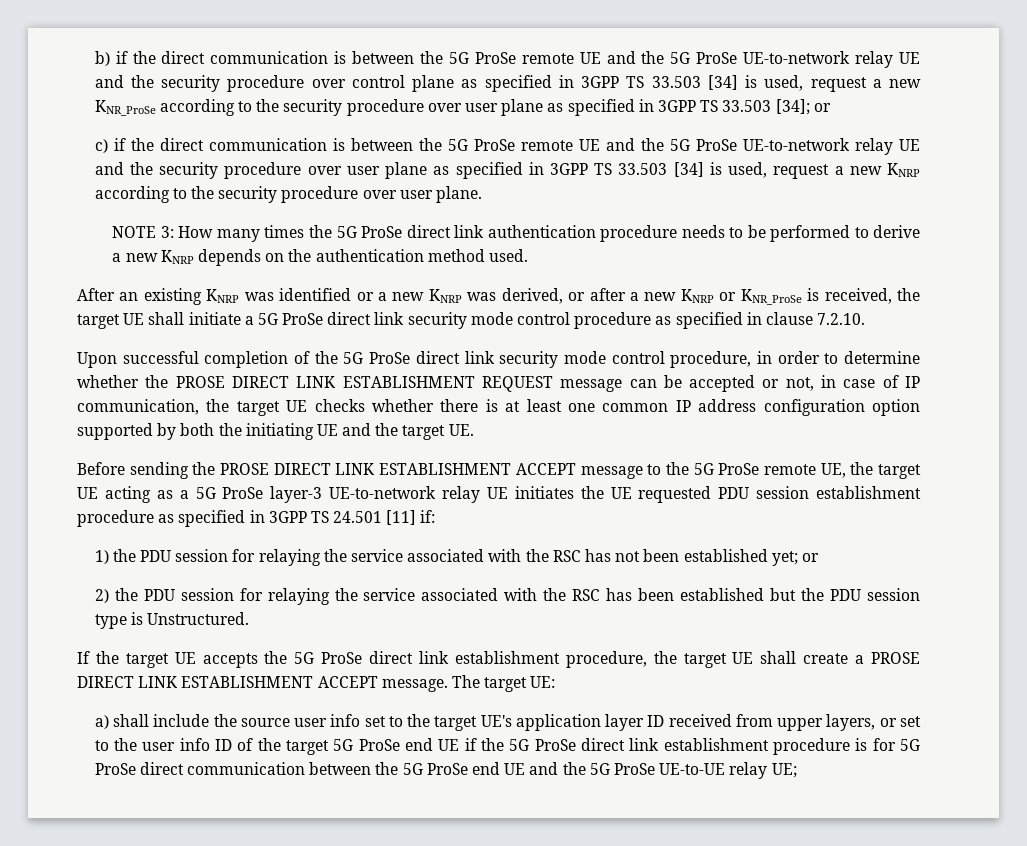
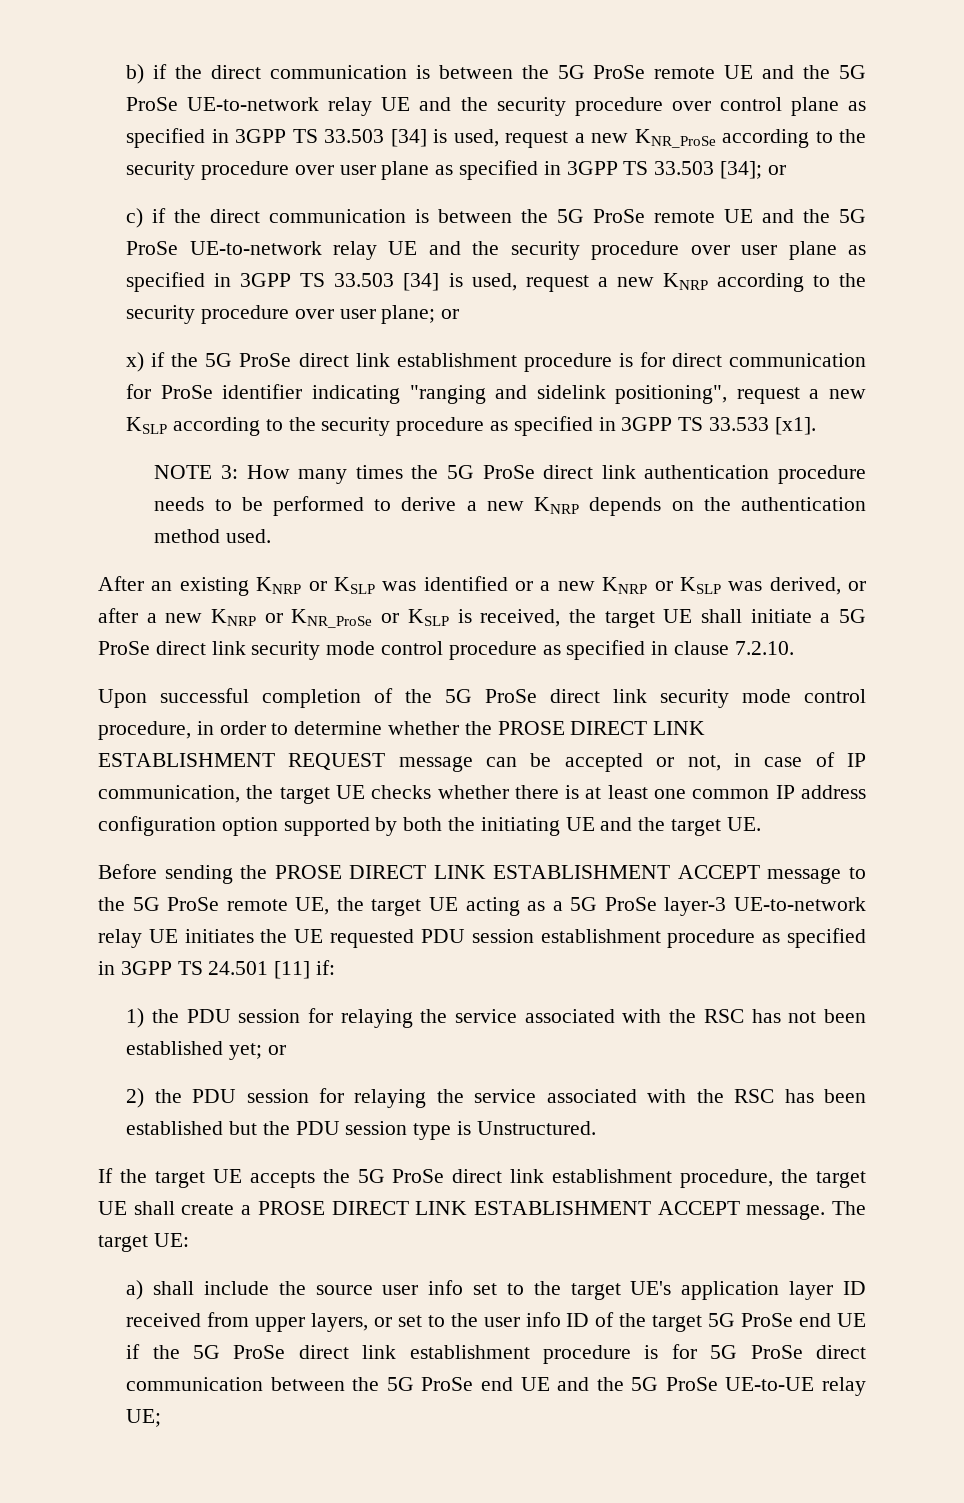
- c) if the direct communication is between the 5G ProSe remote UE and the 5G ProSe UE-to-network relay UE and the security procedure over user plane as specified in 3GPP TS 33.503 [34] is used, request a new KNRP according to the security procedure over user plane.
+ c) if the direct communication is between the 5G ProSe remote UE and the 5G ProSe UE-to-network relay UE and the security procedure over user plane as specified in 3GPP TS 33.503 [34] is used, request a new KNRP according to the security procedure over user plane; or
+ x) if the 5G ProSe direct link establishment procedure is for direct communication for ProSe identifier indicating "ranging and sidelink positioning", request a new KSLP according to the security procedure as specified in 3GPP TS 33.533 [x1].
- After an existing KNRP was identified or a new KNRP was derived, or after a new KNRP or KNR_ProSe is received, the target UE shall initiate a 5G ProSe direct link security mode control procedure as specified in clause 7.2.10.
+ After an existing KNRP or KSLP was identified or a new KNRP or KSLP was derived, or after a new KNRP or KNR_ProSe or KSLP is received, the target UE shall initiate a 5G ProSe direct link security mode control procedure as specified in clause 7.2.10.

